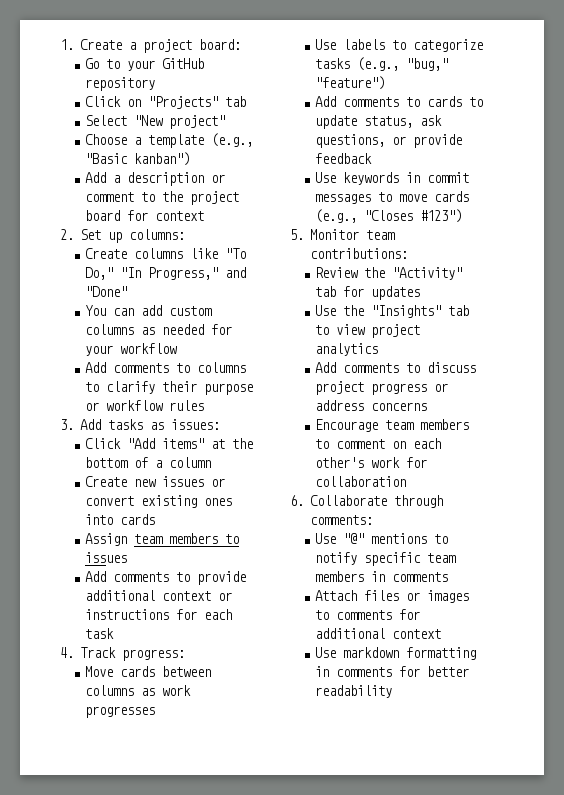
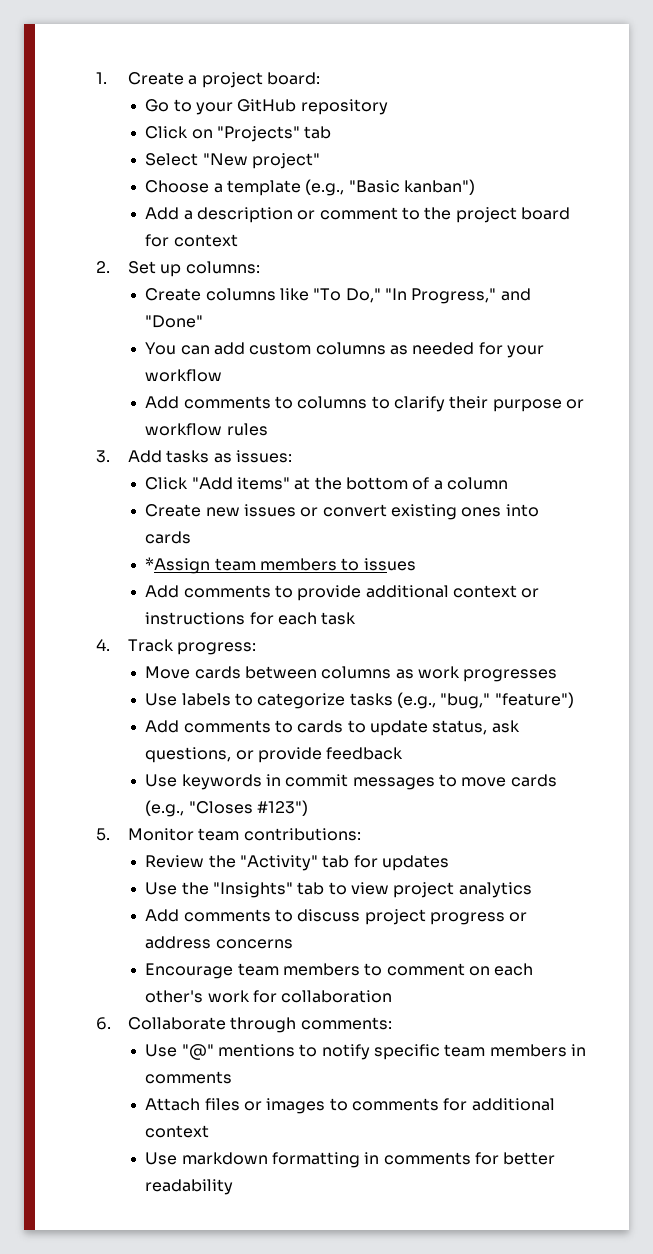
- Assign team members to issues
+ *Assign team members to issues

